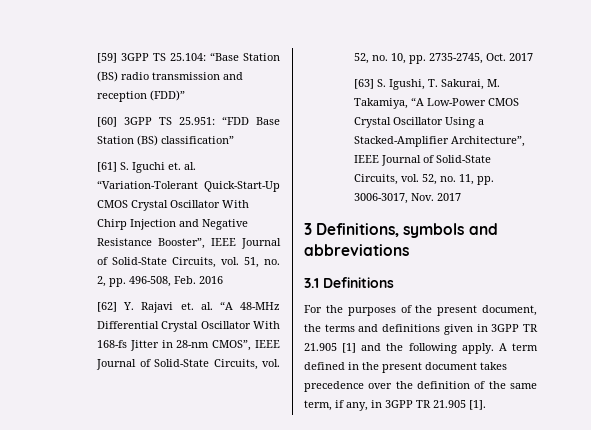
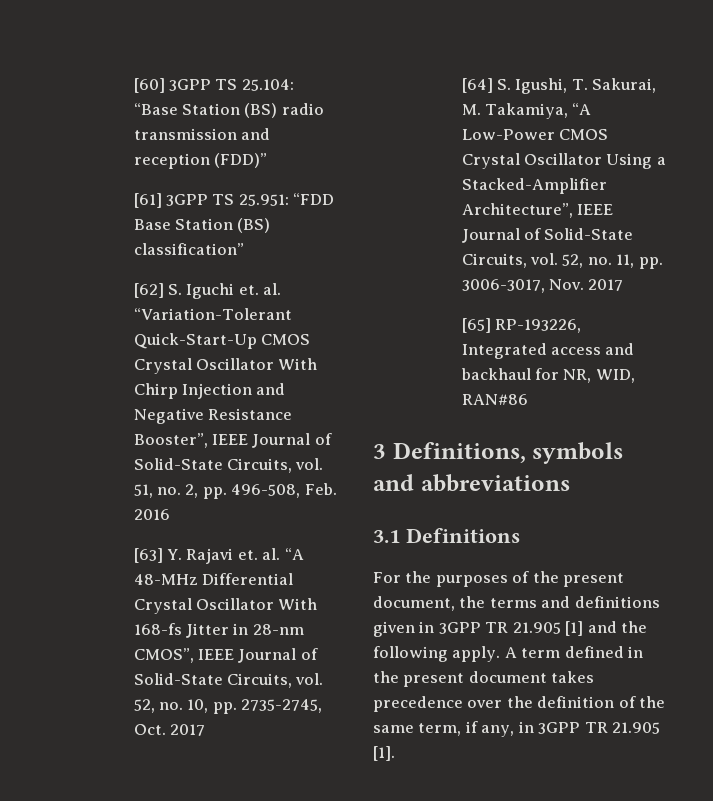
- [59] 3GPP TS 25.104: “Base Station (BS) radio transmission and reception (FDD)”
+ [60] 3GPP TS 25.104: “Base Station (BS) radio transmission and reception (FDD)”
- [60] 3GPP TS 25.951: “FDD Base Station (BS) classification”
+ [61] 3GPP TS 25.951: “FDD Base Station (BS) classification”
- [61] S. Iguchi et. al. “Variation-Tolerant Quick-Start-Up CMOS Crystal Oscillator With Chirp Injection and Negative Resistance Booster”, IEEE Journal of Solid-State Circuits, vol. 51, no. 2, pp. 496-508, Feb. 2016
+ [62] S. Iguchi et. al. “Variation-Tolerant Quick-Start-Up CMOS Crystal Oscillator With Chirp Injection and Negative Resistance Booster”, IEEE Journal of Solid-State Circuits, vol. 51, no. 2, pp. 496-508, Feb. 2016
- [62] Y. Rajavi et. al. “A 48-MHz Differential Crystal Oscillator With 168-fs Jitter in 28-nm CMOS”, IEEE Journal of Solid-State Circuits, vol. 52, no. 10, pp. 2735-2745, Oct. 2017
+ [63] Y. Rajavi et. al. “A 48-MHz Differential Crystal Oscillator With 168-fs Jitter in 28-nm CMOS”, IEEE Journal of Solid-State Circuits, vol. 52, no. 10, pp. 2735-2745, Oct. 2017
- [63] S. Igushi, T. Sakurai, M. Takamiya, “A Low-Power CMOS Crystal Oscillator Using a Stacked-Amplifier Architecture”, IEEE Journal of Solid-State Circuits, vol. 52, no. 11, pp. 3006-3017, Nov. 2017
+ [64] S. Igushi, T. Sakurai, M. Takamiya, “A Low-Power CMOS Crystal Oscillator Using a Stacked-Amplifier Architecture”, IEEE Journal of Solid-State Circuits, vol. 52, no. 11, pp. 3006-3017, Nov. 2017
+ [65] RP-193226, Integrated access and backhaul for NR, WID, RAN#86

